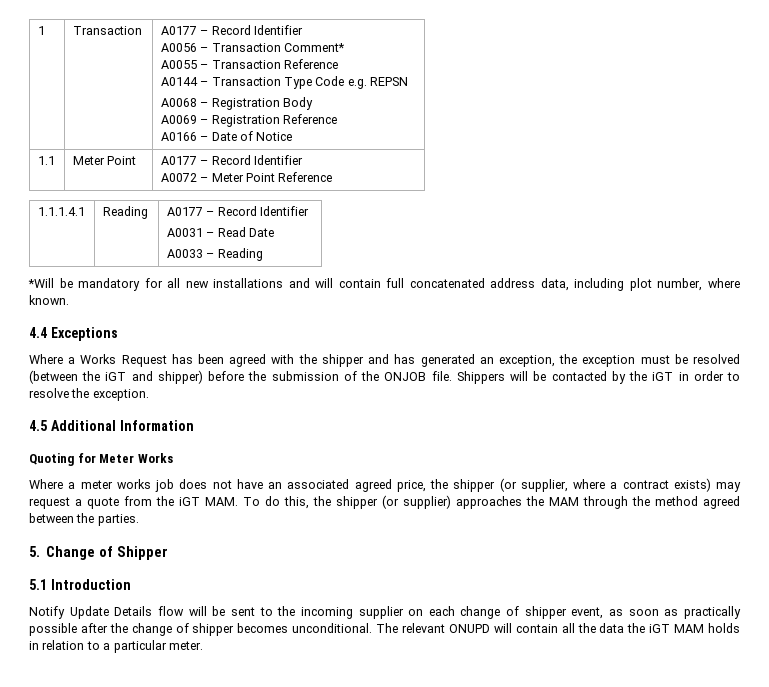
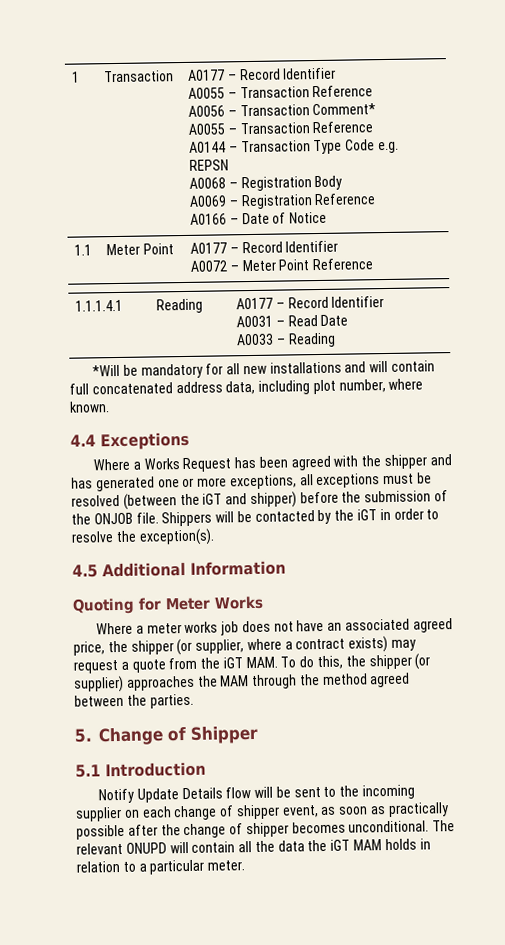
  1 | Transaction | A0177 – Record Identifier
+ A0055 – Transaction Reference
- Where a Works Request has been agreed with the shipper and has generated an exception, the exception must be resolved (between the iGT and shipper) before the submission of the ONJOB file.
+ Where a Works Request has been agreed with the shipper and has generated one or more exceptions, all exceptions must be resolved (between the iGT and shipper) before the submission of the ONJOB file.
- Shippers will be contacted by the iGT in order to resolve the exception.
+ Shippers will be contacted by the iGT in order to resolve the exception(s).

